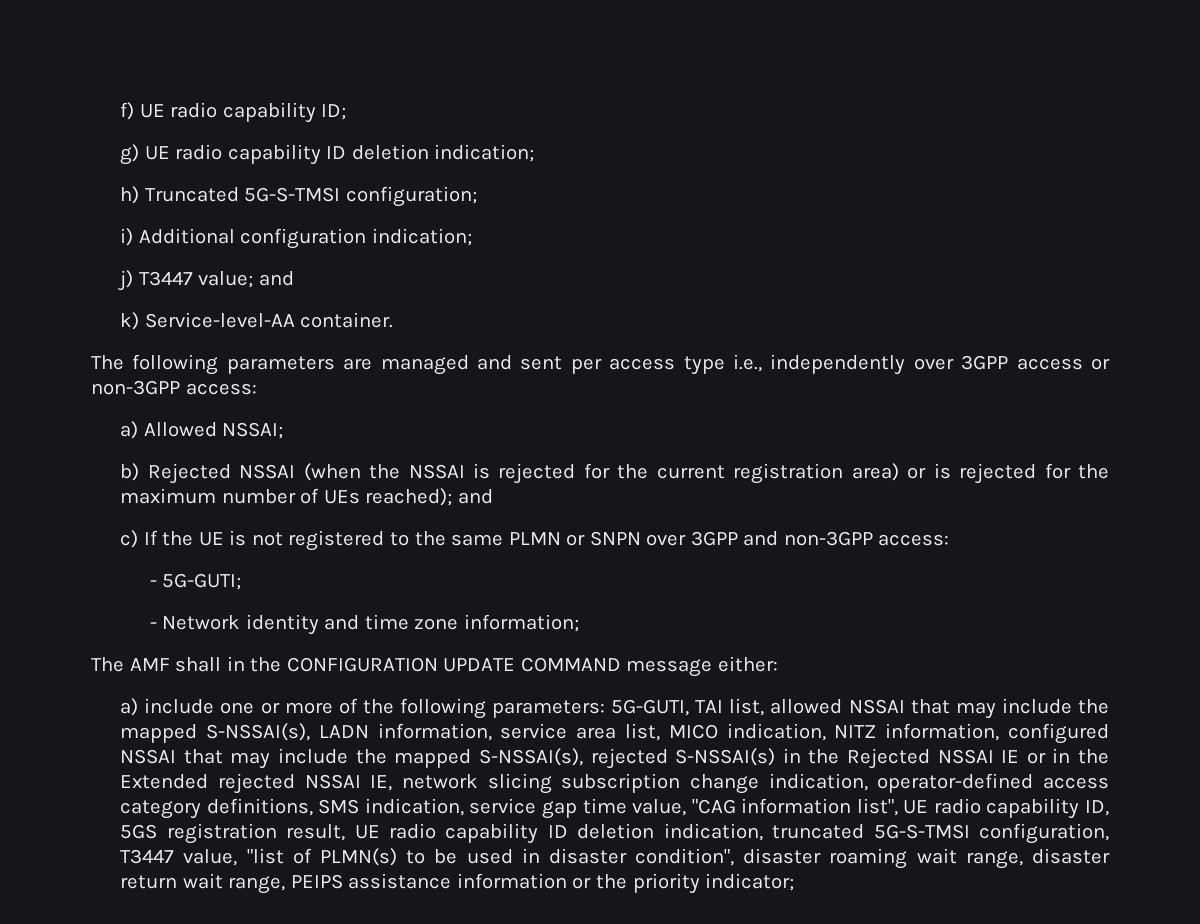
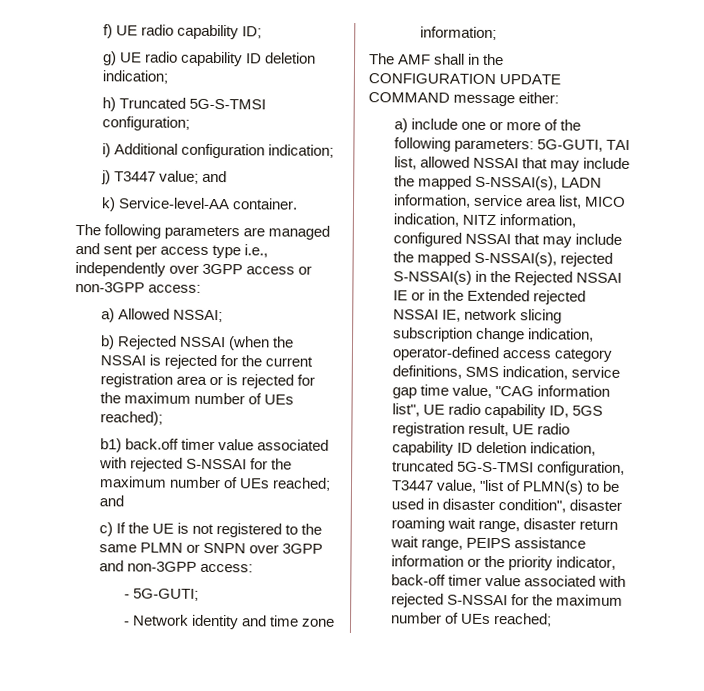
- b) Rejected NSSAI (when the NSSAI is rejected for the current registration area) or is rejected for the maximum number of UEs reached); and
+ b) Rejected NSSAI (when the NSSAI is rejected for the current registration area or is rejected for the maximum number of UEs reached);
+ b1) back.off timer value associated with rejected S-NSSAI for the maximum number of UEs reached; and
- 5G-GUTI, TAI list, allowed NSSAI that may include the mapped S-NSSAI(s), LADN information, service area list, MICO indication, NITZ information, configured NSSAI that may include the mapped S-NSSAI(s), rejected S-NSSAI(s) in the Rejected NSSAI IE or in the Extended rejected NSSAI IE, network slicing subscription change indication, operator-defined access category definitions, SMS indication, service gap time value, "CAG information list", UE radio capability ID, 5GS registration result, UE radio capability ID deletion indication, truncated 5G-S-TMSI configuration, T3447 value, "list of PLMN(s) to be used in disaster condition", disaster roaming wait range, disaster return wait range, PEIPS assistance information or the priority indicator;
+ 5G-GUTI, TAI list, allowed NSSAI that may include the mapped S-NSSAI(s), LADN information, service area list, MICO indication, NITZ information, configured NSSAI that may include the mapped S-NSSAI(s), rejected S-NSSAI(s) in the Rejected NSSAI IE or in the Extended rejected NSSAI IE, network slicing subscription change indication, operator-defined access category definitions, SMS indication, service gap time value, "CAG information list", UE radio capability ID, 5GS registration result, UE radio capability ID deletion indication, truncated 5G-S-TMSI configuration, T3447 value, "list of PLMN(s) to be used in disaster condition", disaster roaming wait range, disaster return wait range, PEIPS assistance information or the priority indicator, back-off timer value associated with rejected S-NSSAI for the maximum number of UEs reached;

